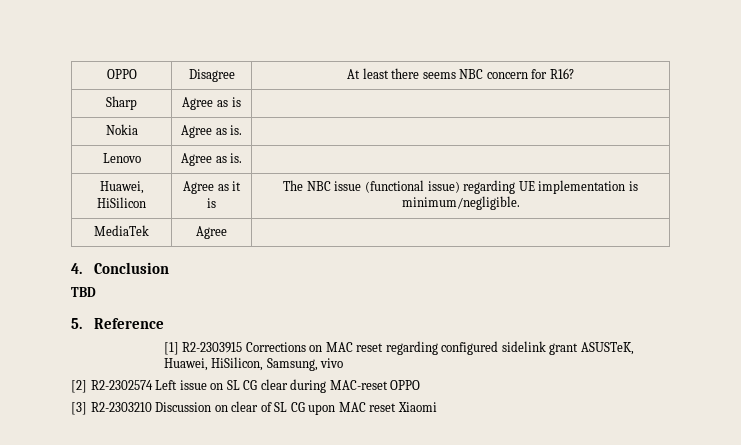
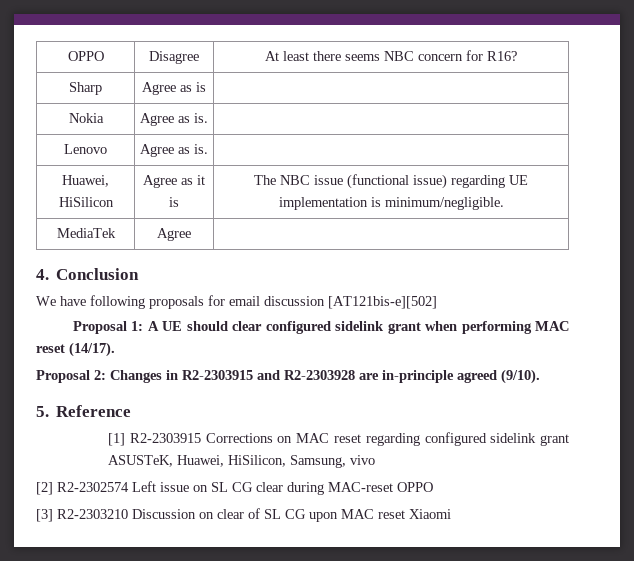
- TBD
+ We have following proposals for email discussion [AT121bis-e][502]
+ Proposal 1: A UE should clear configured sidelink grant when performing MAC reset (14/17).
+ Proposal 2: Changes in R2-2303915 and R2-2303928 are in-principle agreed (9/10).

